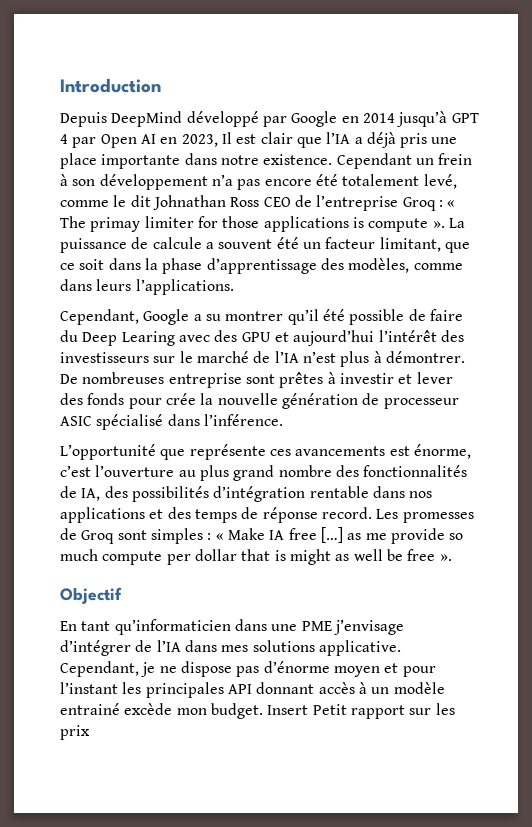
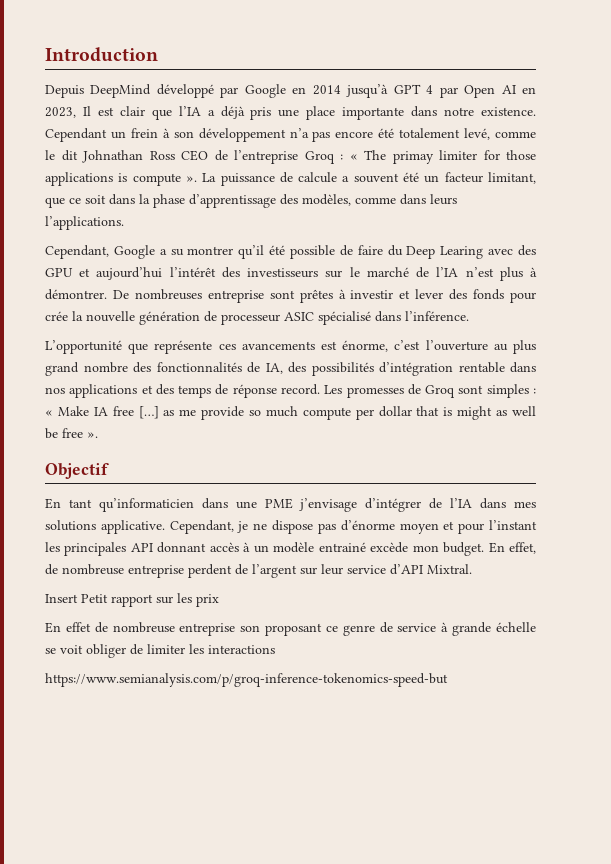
- Cependant, je ne dispose pas d’énorme moyen et pour l’instant les principales API donnant accès à un modèle entrainé excède mon budget. Insert Petit rapport sur les prix
+ Cependant, je ne dispose pas d’énorme moyen et pour l’instant les principales API donnant accès à un modèle entrainé excède mon budget. En effet, de nombreuse entreprise perdent de l’argent sur leur service d’API Mixtral.
+ Insert Petit rapport sur les prix
+ En effet de nombreuse entreprise son proposant ce genre de service à grande échelle se voit obliger de limiter les interactions
+ https://www.semianalysis.com/p/groq-inference-tokenomics-speed-but

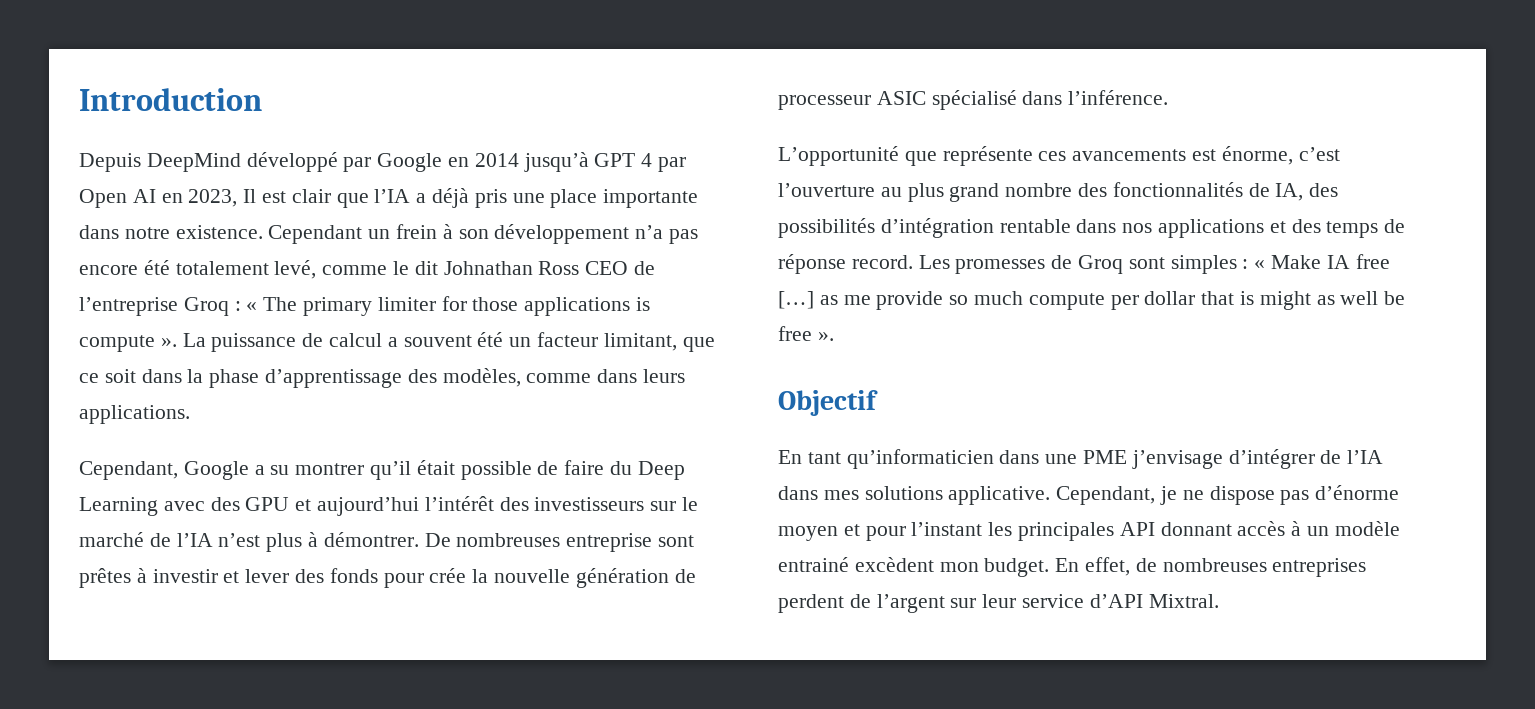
- Cependant un frein à son développement n’a pas encore été totalement levé, comme le dit Johnathan Ross CEO de l’entreprise Groq : « The primay limiter for those applications is compute ».
+ Cependant un frein à son développement n’a pas encore été totalement levé, comme le dit Johnathan Ross CEO de l’entreprise Groq : « The primary limiter for those applications is compute ».
- La puissance de calcule a souvent été un facteur limitant, que ce soit dans la phase d’apprentissage des modèles, comme dans leurs l’applications.
+ La puissance de calcul a souvent été un facteur limitant, que ce soit dans la phase d’apprentissage des modèles, comme dans leurs applications.
- Cependant, Google a su montrer qu’il été possible de faire du Deep Learing avec des GPU et aujourd’hui l’intérêt des investisseurs sur le marché de l’IA n’est plus à démontrer.
+ Cependant, Google a su montrer qu’il était possible de faire du Deep Learning avec des GPU et aujourd’hui l’intérêt des investisseurs sur le marché de l’IA n’est plus à démontrer.
- Cependant, je ne dispose pas d’énorme moyen et pour l’instant les principales API donnant accès à un modèle entrainé excède mon budget.
+ Cependant, je ne dispose pas d’énorme moyen et pour l’instant les principales API donnant accès à un modèle entrainé excèdent mon budget.
- En effet, de nombreuse entreprise perdent de l’argent sur leur service d’API Mixtral.
+ En effet, de nombreuses entreprises perdent de l’argent sur leur service d’API Mixtral.
- Insert Petit rapport sur les prix
- En effet de nombreuse entreprise son proposant ce genre de service à grande échelle se voit obliger de limiter les interactions
- https://www.semianalysis.com/p/groq-inference-tokenomics-speed-but

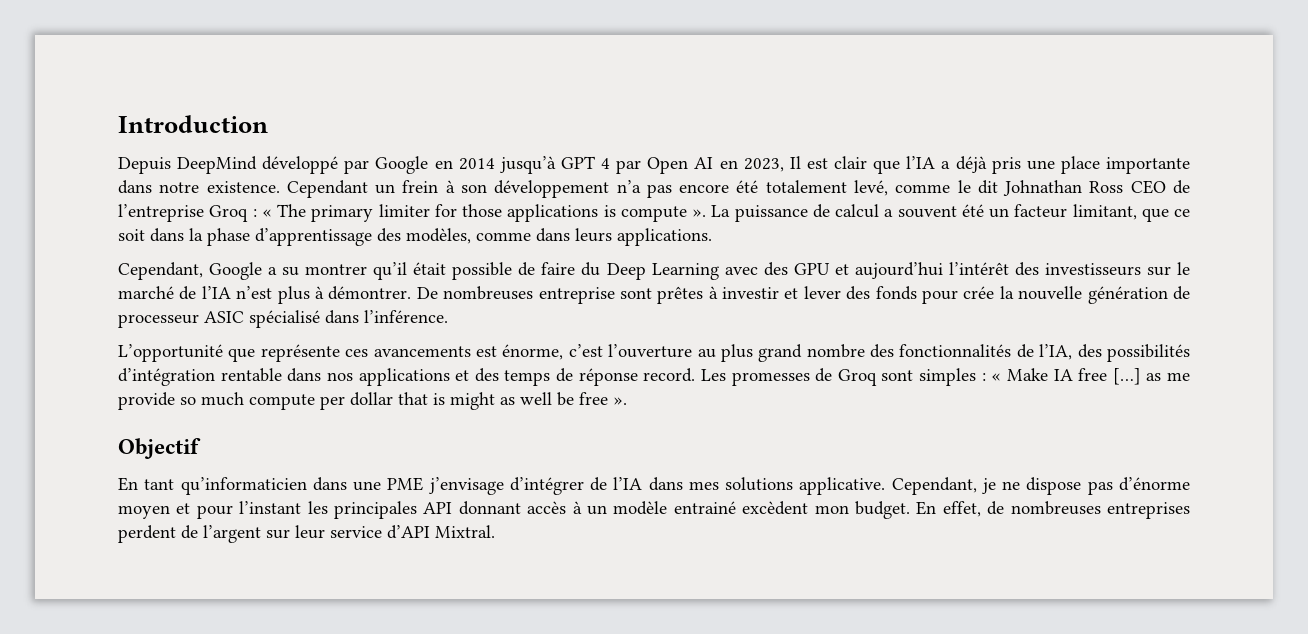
- L’opportunité que représente ces avancements est énorme, c’est l’ouverture au plus grand nombre des fonctionnalités de IA, des possibilités d’intégration rentable dans nos applications et des temps de réponse record.
+ L’opportunité que représente ces avancements est énorme, c’est l’ouverture au plus grand nombre des fonctionnalités de l’IA, des possibilités d’intégration rentable dans nos applications et des temps de réponse record.

